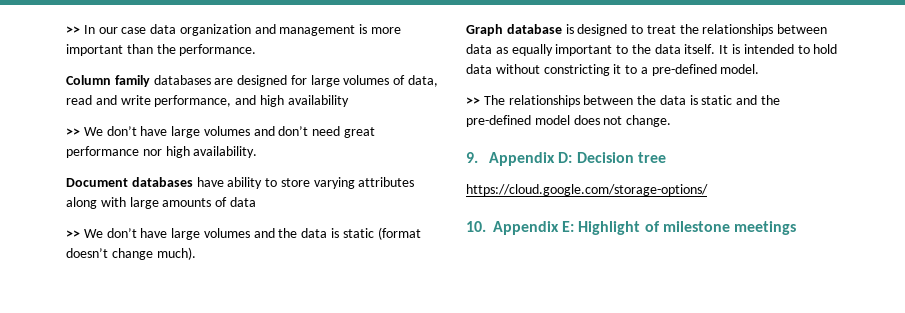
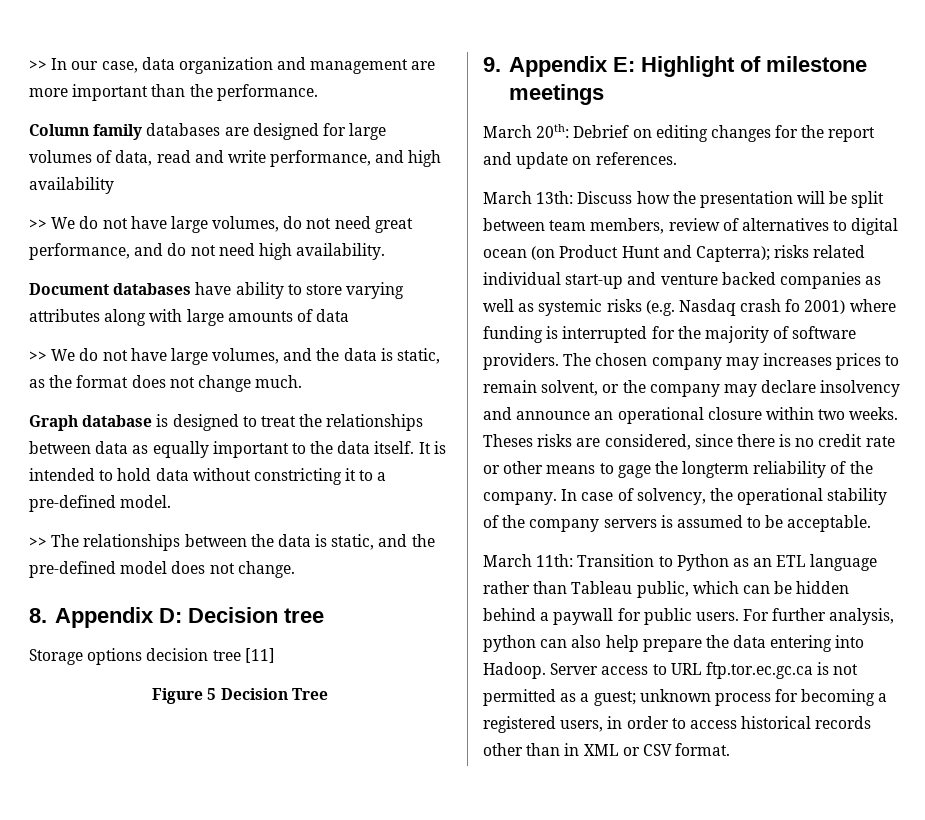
- >> In our case data organization and management is more important than the performance.
+ >> In our case, data organization and management are more important than the performance.
- >> We don’t have large volumes and don’t need great performance nor high availability.
+ >> We do not have large volumes, do not need great performance, and do not need high availability.
- >> We don’t have large volumes and the data is static (format doesn’t change much).
+ >> We do not have large volumes, and the data is static, as the format does not change much.
- >> The relationships between the data is static and the pre-defined model does not change.
+ >> The relationships between the data is static, and the pre-defined model does not change.
- 9. Appendix D: Decision tree
+ 8. Appendix D: Decision tree
- https://cloud.google.com/storage-options/
- 10. Appendix E: Highlight of milestone meetings
+ Storage options decision tree [11]
+ Figure 5 Decision Tree
+ 9. Appendix E: Highlight of milestone meetings
+ March 20th: Debrief on editing changes for the report and update on references.
+ March 13th: Discuss how the presentation will be split between team members, review of alternatives to digital ocean (on Product Hunt and Capterra); risks related individual start-up and venture backed companies as well as systemic risks (e.g. Nasdaq crash fo 2001) where funding is interrupted for the majority of software providers. The chosen company may increases prices to remain solvent, or the company may declare insolvency and announce an operational closure within two weeks. Theses risks are considered, since there is no credit rate or other means to gage the longterm reliability of the company. In case of solvency, the operational stability of the company servers is assumed to be acceptable.
+ March 11th: Transition to Python as an ETL language rather than Tableau public, which can be hidden behind a paywall for public users. For further analysis, python can also help prepare the data entering into Hadoop. Server access to URL ftp.tor.ec.gc.ca is not permitted as a guest; unknown process for becoming a registered users, in order to access historical records other than in XML or CSV format.

